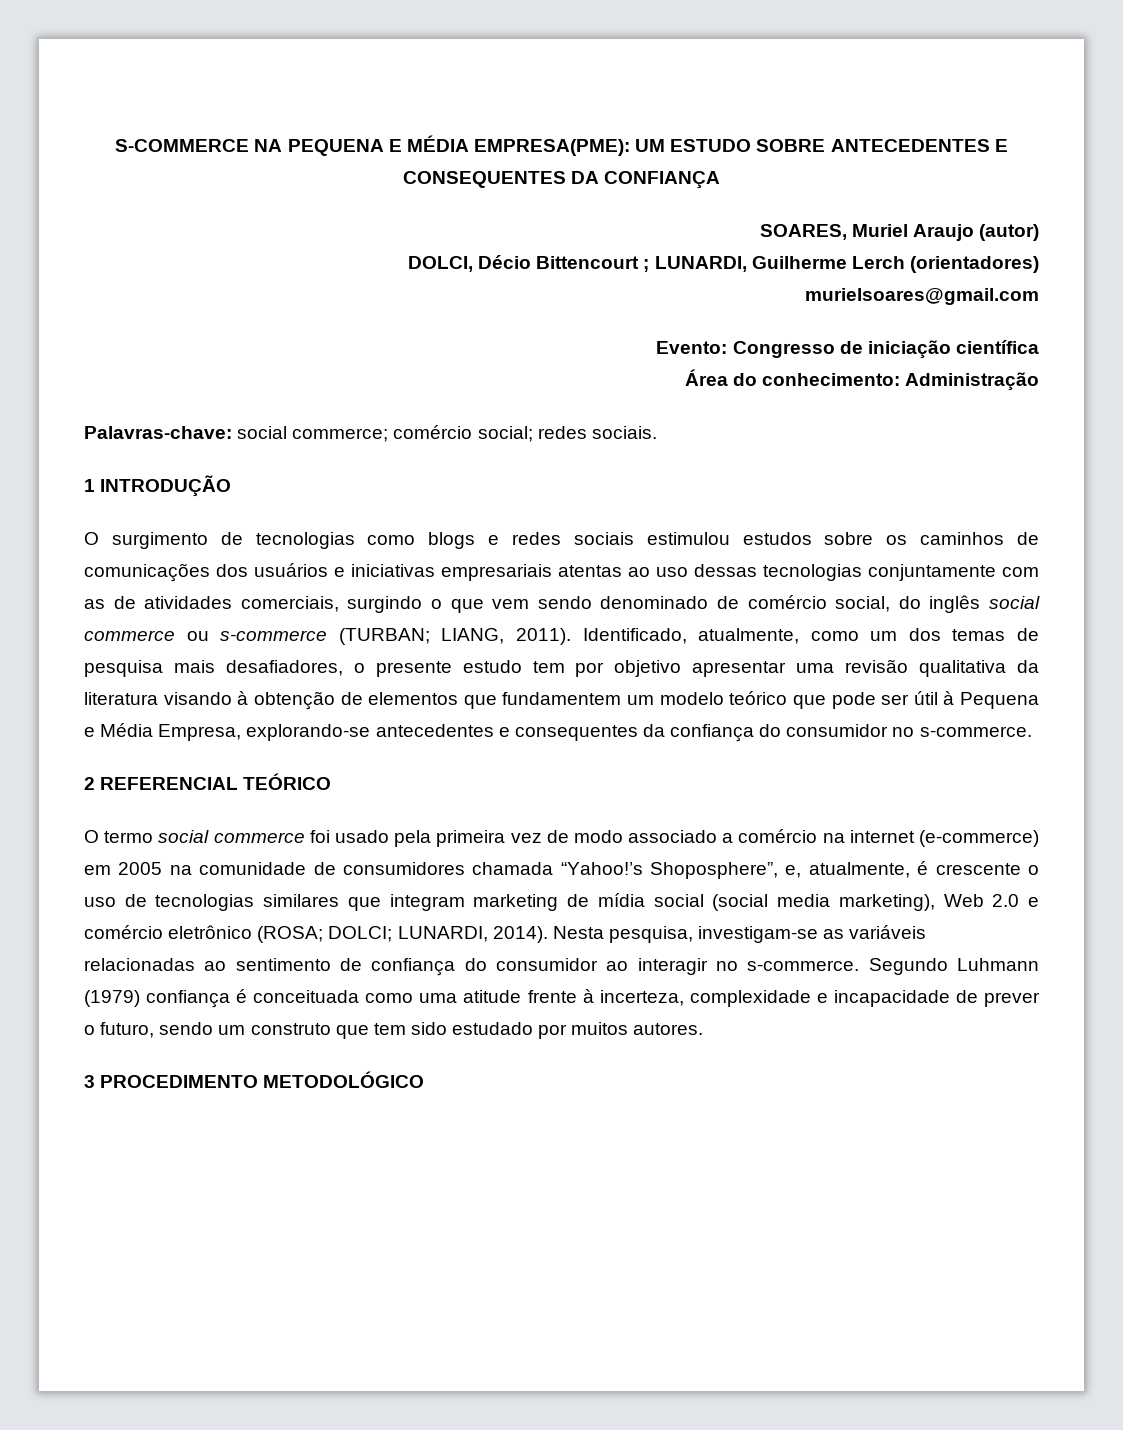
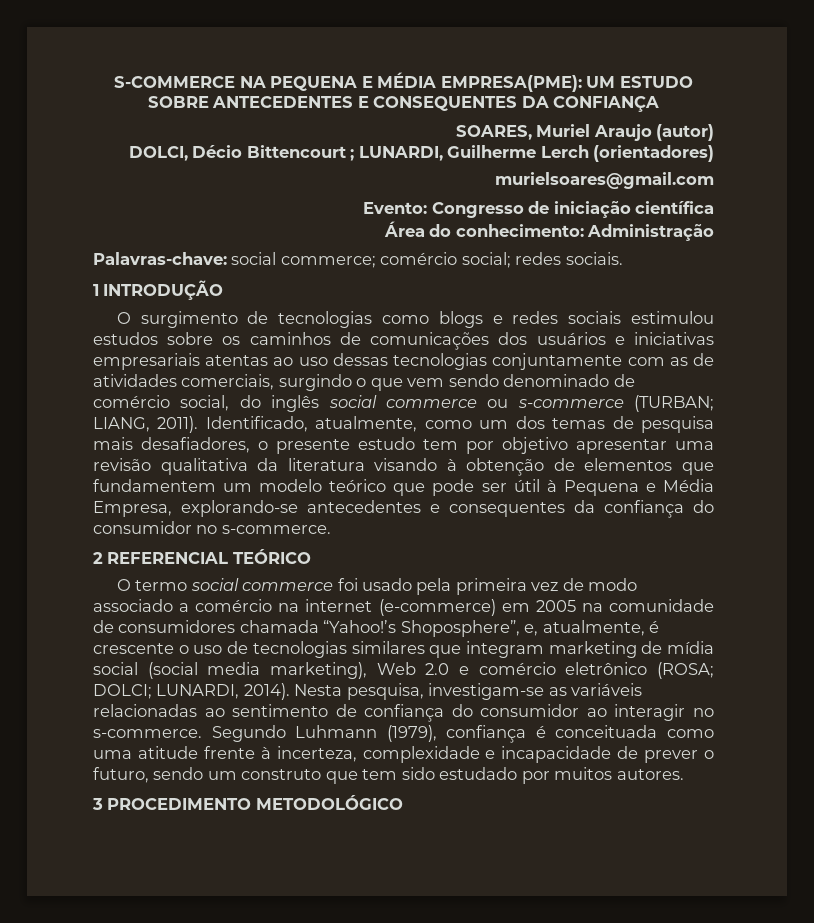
- Segundo Luhmann (1979) confiança é conceituada como uma atitude frente à incerteza, complexidade e incapacidade de prever o futuro, sendo um construto que tem sido estudado por muitos autores.
+ Segundo Luhmann (1979), confiança é conceituada como uma atitude frente à incerteza, complexidade e incapacidade de prever o futuro, sendo um construto que tem sido estudado por muitos autores.

